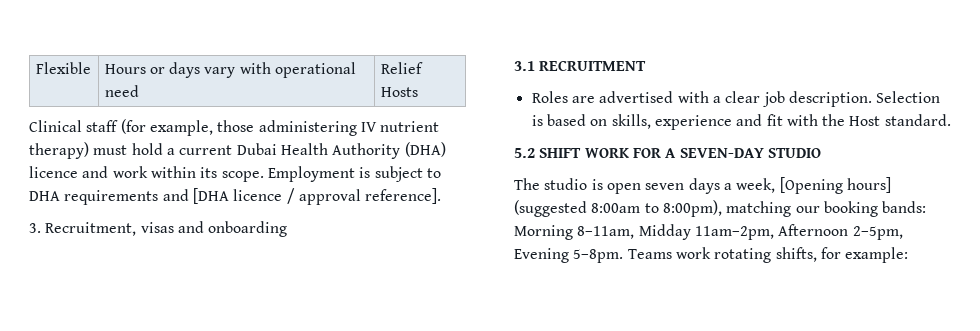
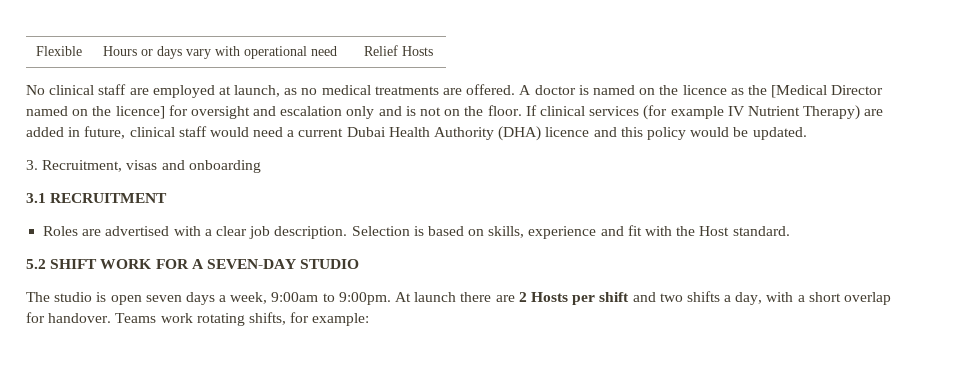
- Clinical staff (for example, those administering IV nutrient therapy) must hold a current Dubai Health Authority (DHA) licence and work within its scope. Employment is subject to DHA requirements and [DHA licence / approval reference].
+ No clinical staff are employed at launch, as no medical treatments are offered. A doctor is named on the licence as the [Medical Director named on the licence] for oversight and escalation only and is not on the floor. If clinical services (for example IV Nutrient Therapy) are added in future, clinical staff would need a current Dubai Health Authority (DHA) licence and this policy would be updated.
- The studio is open seven days a week, [Opening hours] (suggested 8:00am to 8:00pm), matching our booking bands: Morning 8–11am, Midday 11am–2pm, Afternoon 2–5pm, Evening 5–8pm.
+ The studio is open seven days a week, 9:00am to 9:00pm. At launch there are 2 Hosts per shift and two shifts a day, with a short overlap for handover.

